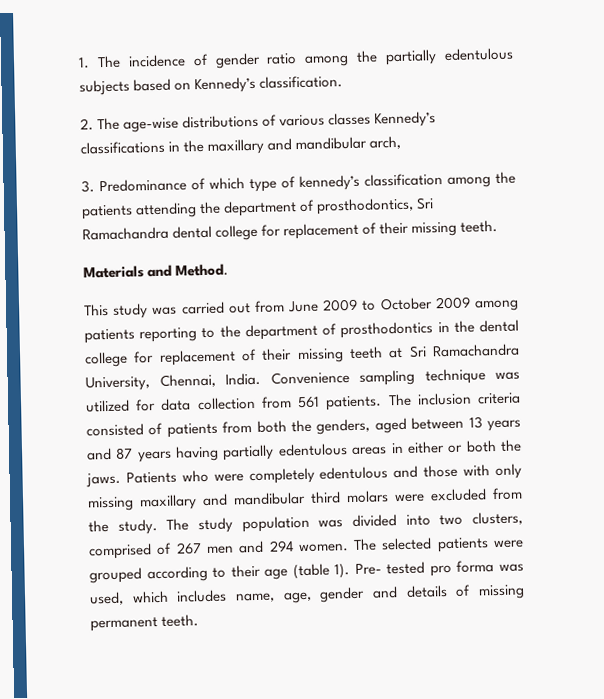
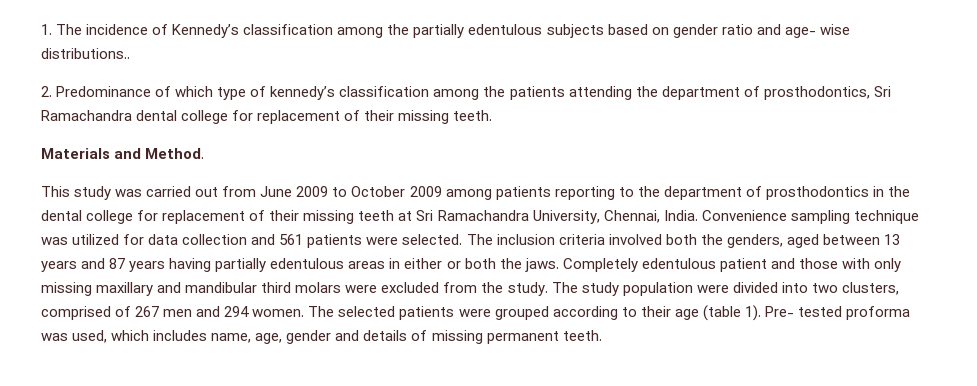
- 1. The incidence of gender ratio among the partially edentulous subjects based on Kennedy’s classification.
- 2. The age-wise distributions of various classes Kennedy’s classifications in the maxillary and mandibular arch,
- 3. Predominance of which type of kennedy’s classification among the patients attending the department of prosthodontics, Sri Ramachandra dental college for replacement of their missing teeth.
+ 1. The incidence of Kennedy’s classification among the partially edentulous subjects based on gender ratio and age- wise distributions..
+ 2. Predominance of which type of kennedy’s classification among the patients attending the department of prosthodontics, Sri Ramachandra dental college for replacement of their missing teeth.
- Convenience sampling technique was utilized for data collection from 561 patients. The inclusion criteria consisted of patients from both the genders, aged between 13 years and 87 years having partially edentulous areas in either or both the jaws.
+ Convenience sampling technique was utilized for data collection and 561 patients were selected. The inclusion criteria involved both the genders, aged between 13 years and 87 years having partially edentulous areas in either or both the jaws.
- Patients who were completely edentulous and those with only missing maxillary and mandibular third molars were excluded from the study.
+ Completely edentulous patient and those with only missing maxillary and mandibular third molars were excluded from the study.
- The study population was divided into two clusters, comprised of 267 men and 294 women.
+ The study population were divided into two clusters, comprised of 267 men and 294 women.
- Pre- tested pro forma was used, which includes name, age, gender and details of missing permanent teeth.
+ Pre- tested proforma was used, which includes name, age, gender and details of missing permanent teeth.

